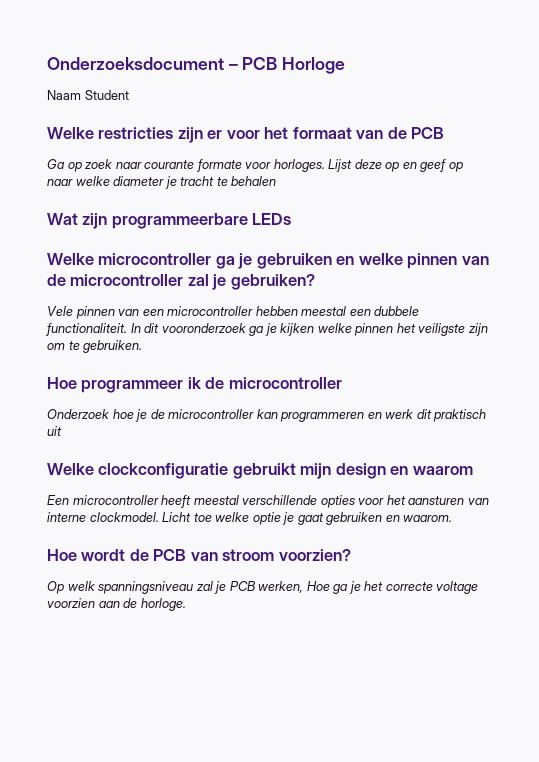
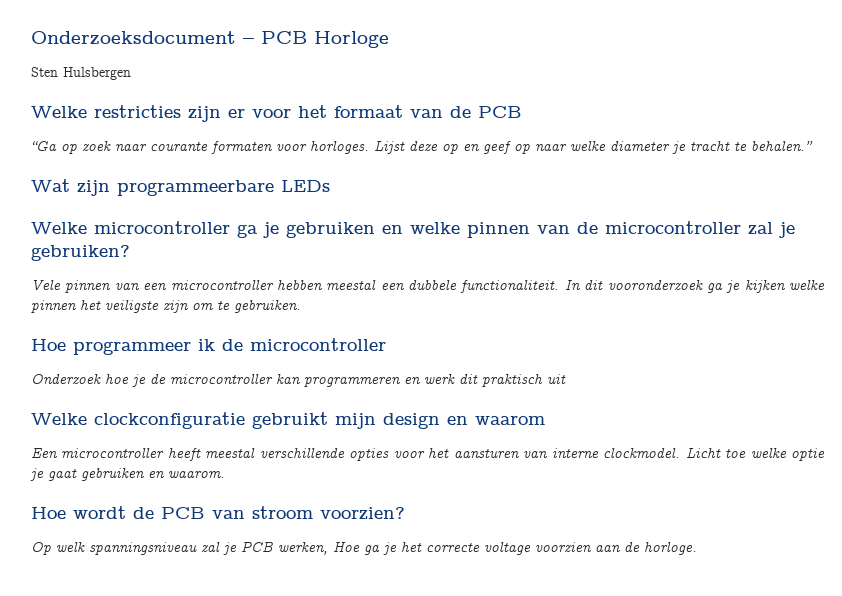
- Naam Student
+ Sten Hulsbergen
- Ga op zoek naar courante formate voor horloges.
+ “Ga op zoek naar courante formaten voor horloges.
- Lijst deze op en geef op naar welke diameter je tracht te behalen
+ Lijst deze op en geef op naar welke diameter je tracht te behalen.”

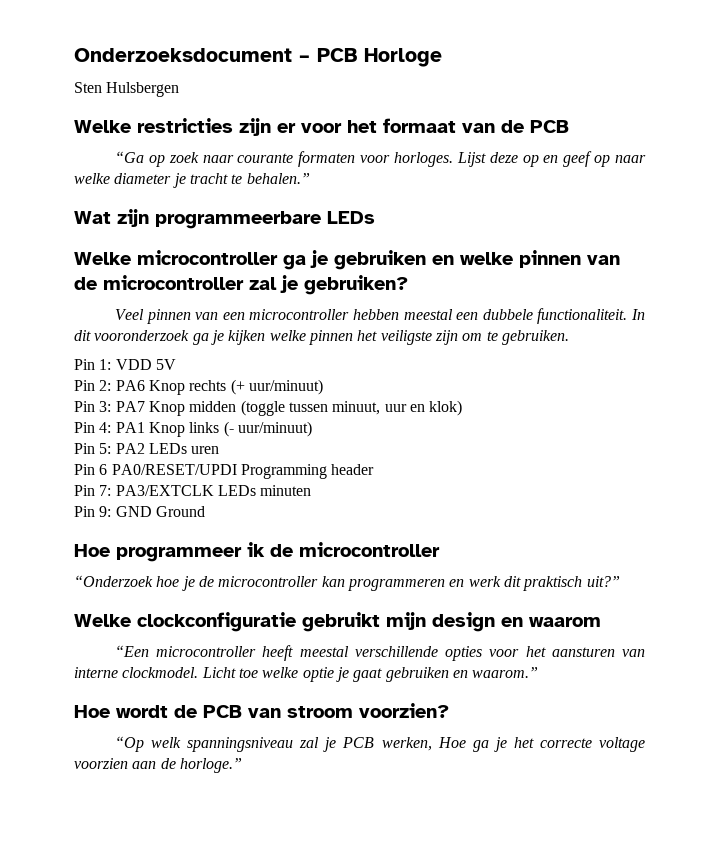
- Vele pinnen van een microcontroller hebben meestal een dubbele functionaliteit.
+ Veel pinnen van een microcontroller hebben meestal een dubbele functionaliteit.
+ Pin 1: VDD 5V
+ Pin 2: PA6 Knop rechts (+ uur/minuut)
+ Pin 3: PA7 Knop midden (toggle tussen minuut, uur en klok)
+ Pin 4: PA1 Knop links (- uur/minuut)
+ Pin 5: PA2 LEDs uren
+ Pin 6 PA0/RESET/UPDI Programming header
+ Pin 7: PA3/EXTCLK LEDs minuten
+ Pin 9: GND Ground
- Onderzoek hoe je de microcontroller kan programmeren en werk dit praktisch uit
+ “Onderzoek hoe je de microcontroller kan programmeren en werk dit praktisch uit?”
- Een microcontroller heeft meestal verschillende opties voor het aansturen van interne clockmodel.
+ “Een microcontroller heeft meestal verschillende opties voor het aansturen van interne clockmodel.
- Licht toe welke optie je gaat gebruiken en waarom.
+ Licht toe welke optie je gaat gebruiken en waarom.”
- Op welk spanningsniveau zal je PCB werken, Hoe ga je het correcte voltage voorzien aan de horloge.
+ “Op welk spanningsniveau zal je PCB werken, Hoe ga je het correcte voltage voorzien aan de horloge.”

